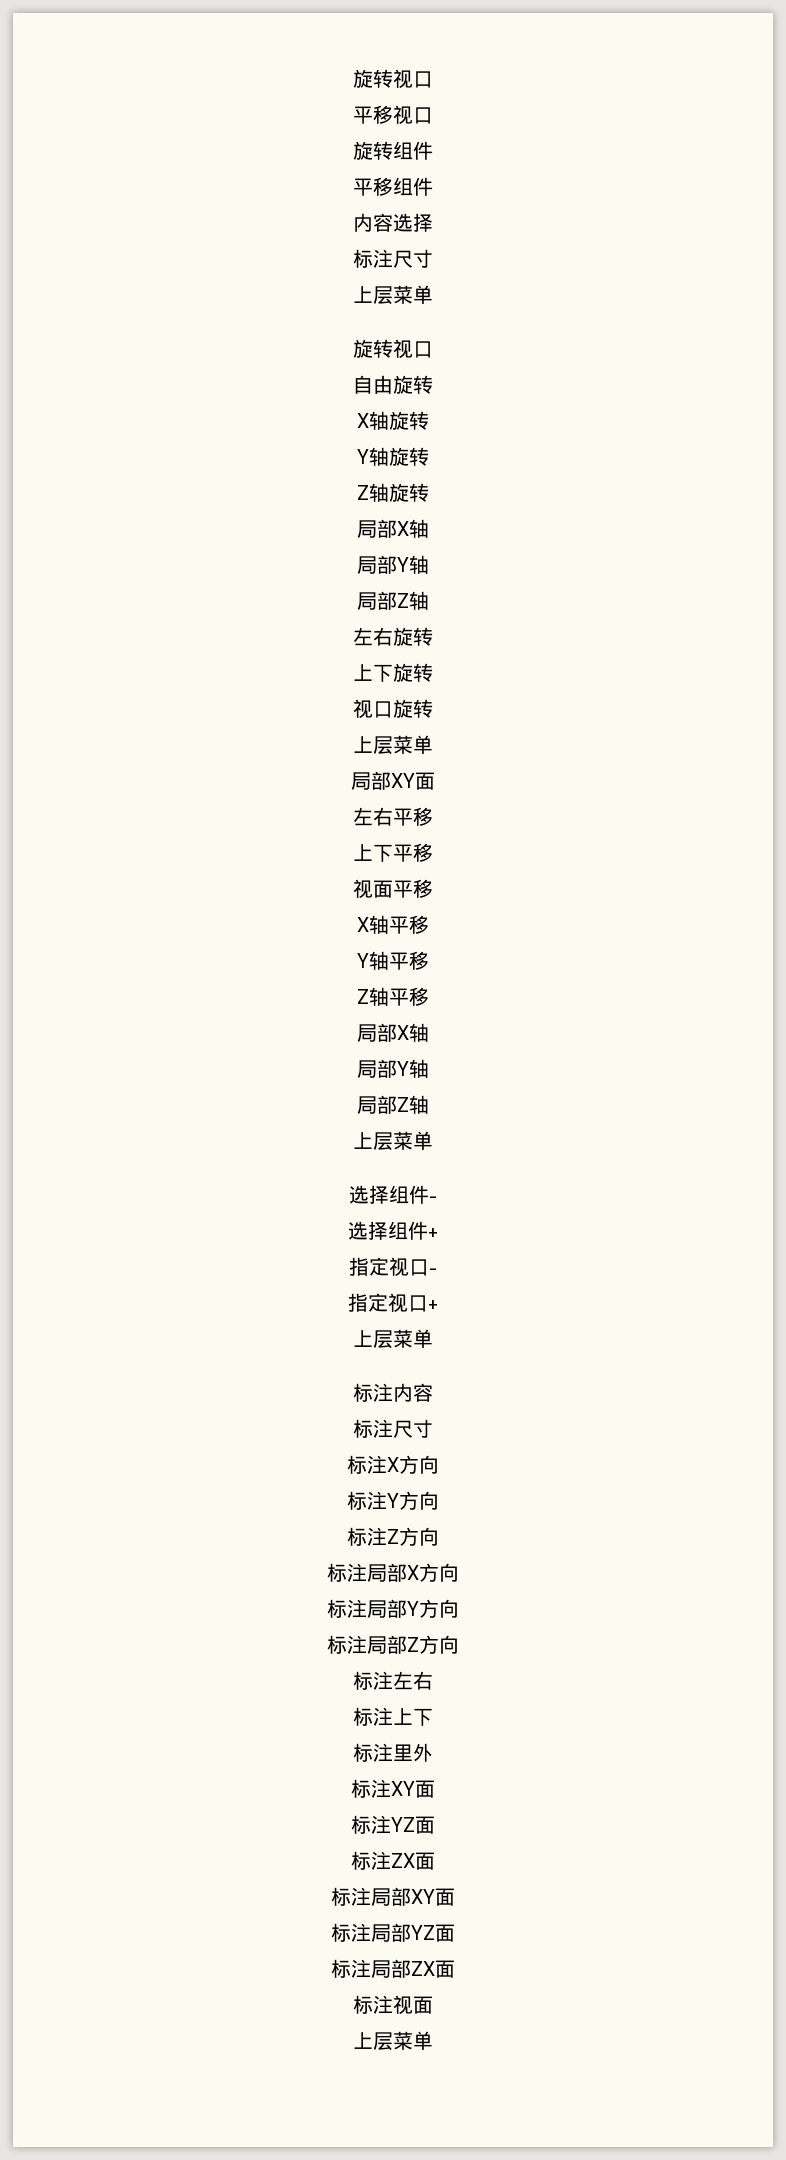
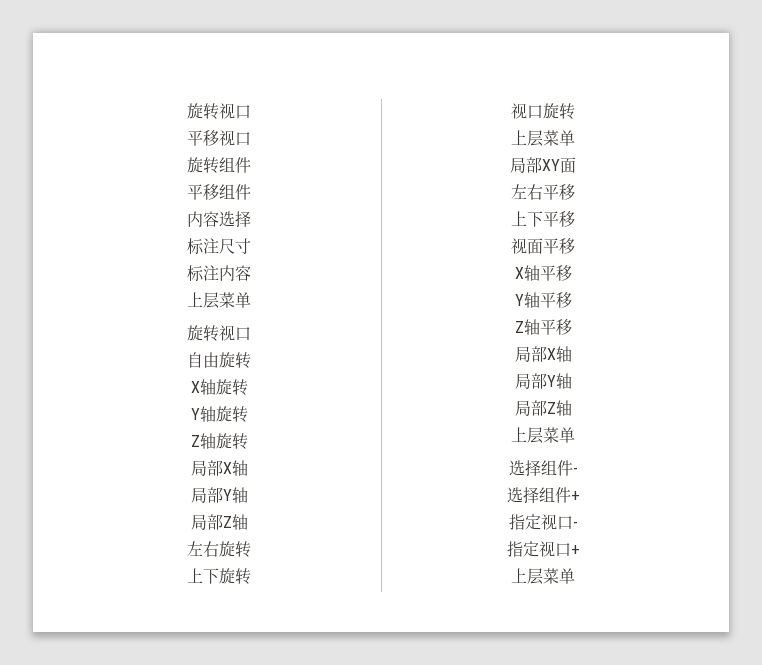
+ 标注内容
- 标注内容
- 标注尺寸
- 标注X方向
- 标注Y方向
- 标注Z方向
- 标注局部X方向
- 标注局部Y方向
- 标注局部Z方向
- 标注左右
- 标注上下
- 标注里外
- 标注XY面
- 标注YZ面
- 标注ZX面
- 标注局部XY面
- 标注局部YZ面
- 标注局部ZX面
- 标注视面
- 上层菜单

